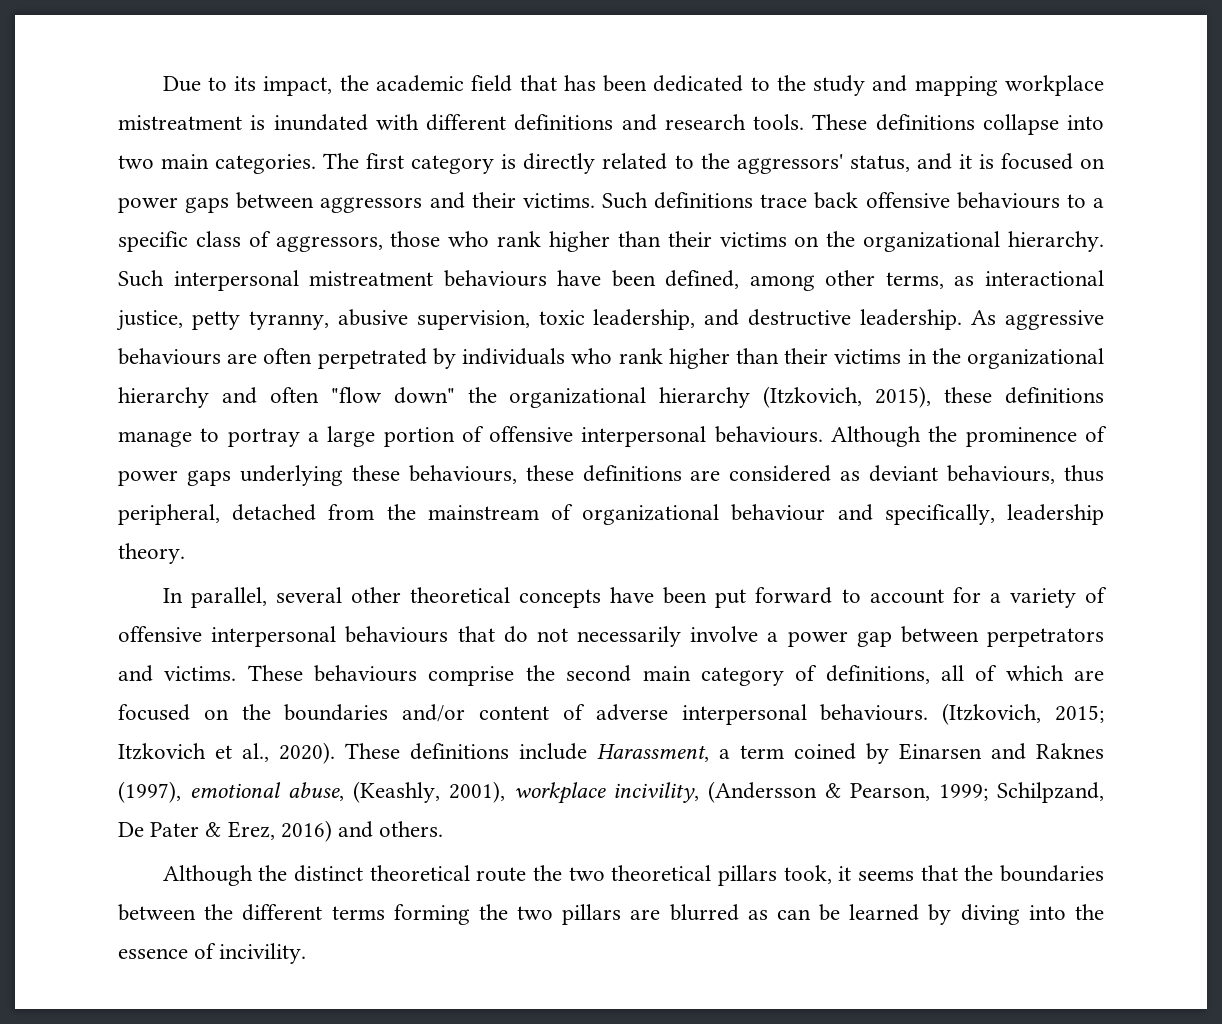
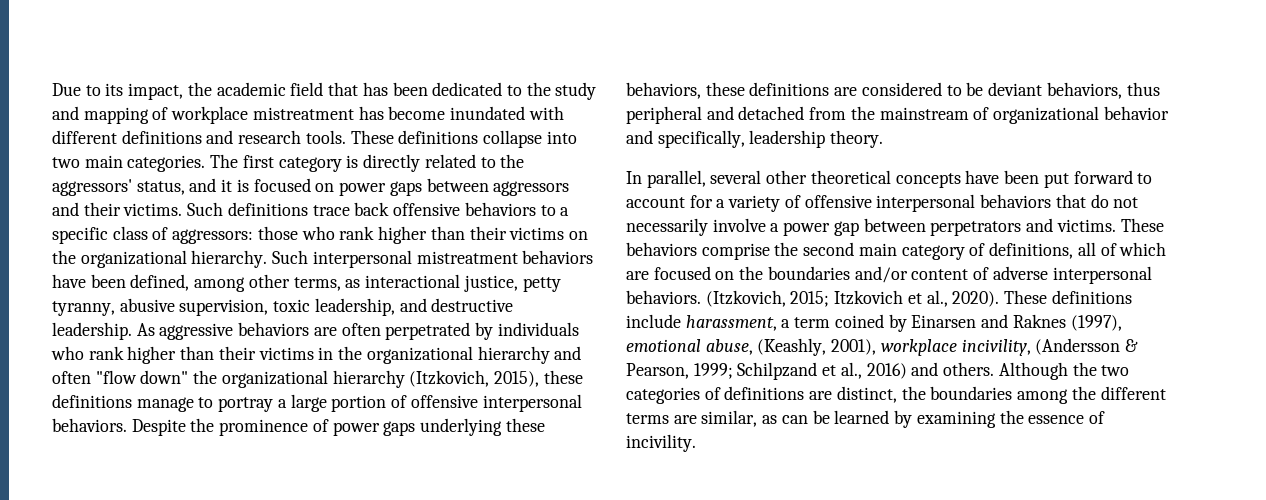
- Due to its impact, the academic field that has been dedicated to the study and mapping workplace mistreatment is inundated with different definitions and research tools.
+ Due to its impact, the academic field that has been dedicated to the study and mapping of workplace mistreatment has become inundated with different definitions and research tools.
- Such definitions trace back offensive behaviours to a specific class of aggressors, those who rank higher than their victims on the organizational hierarchy.
+ Such definitions trace back offensive behaviors to a specific class of aggressors: those who rank higher than their victims on the organizational hierarchy.
- Such interpersonal mistreatment behaviours have been defined, among other terms, as interactional justice, petty tyranny, abusive supervision, toxic leadership, and destructive leadership.
+ Such interpersonal mistreatment behaviors have been defined, among other terms, as interactional justice, petty tyranny, abusive supervision, toxic leadership, and destructive leadership.
- As aggressive behaviours are often perpetrated by individuals who rank higher than their victims in the organizational hierarchy and often "flow down" the organizational hierarchy (Itzkovich, 2015), these definitions manage to portray a large portion of offensive interpersonal behaviours. Although the prominence of power gaps underlying these behaviours, these definitions are considered as deviant behaviours, thus peripheral, detached from the mainstream of organizational behaviour and specifically, leadership theory.
+ As aggressive behaviors are often perpetrated by individuals who rank higher than their victims in the organizational hierarchy and often "flow down" the organizational hierarchy (Itzkovich, 2015), these definitions manage to portray a large portion of offensive interpersonal behaviors. Despite the prominence of power gaps underlying these behaviors, these definitions are considered to be deviant behaviors, thus peripheral and detached from the mainstream of organizational behavior and specifically, leadership theory.
- In parallel, several other theoretical concepts have been put forward to account for a variety of offensive interpersonal behaviours that do not necessarily involve a power gap between perpetrators and victims.
+ In parallel, several other theoretical concepts have been put forward to account for a variety of offensive interpersonal behaviors that do not necessarily involve a power gap between perpetrators and victims.
- These behaviours comprise the second main category of definitions, all of which are focused on the boundaries and/or content of adverse interpersonal behaviours.
+ These behaviors comprise the second main category of definitions, all of which are focused on the boundaries and/or content of adverse interpersonal behaviors.
- These definitions include Harassment, a term coined by Einarsen and Raknes (1997), emotional abuse, (Keashly, 2001), workplace incivility, (Andersson & Pearson, 1999; Schilpzand, De Pater & Erez, 2016) and others.
- Although the distinct theoretical route the two theoretical pillars took, it seems that the boundaries between the different terms forming the two pillars are blurred as can be learned by diving into the essence of incivility.
+ These definitions include harassment, a term coined by Einarsen and Raknes (1997), emotional abuse, (Keashly, 2001), workplace incivility, (Andersson & Pearson, 1999; Schilpzand et al., 2016) and others. Although the two categories of definitions are distinct, the boundaries among the different terms are similar, as can be learned by examining the essence of incivility.

